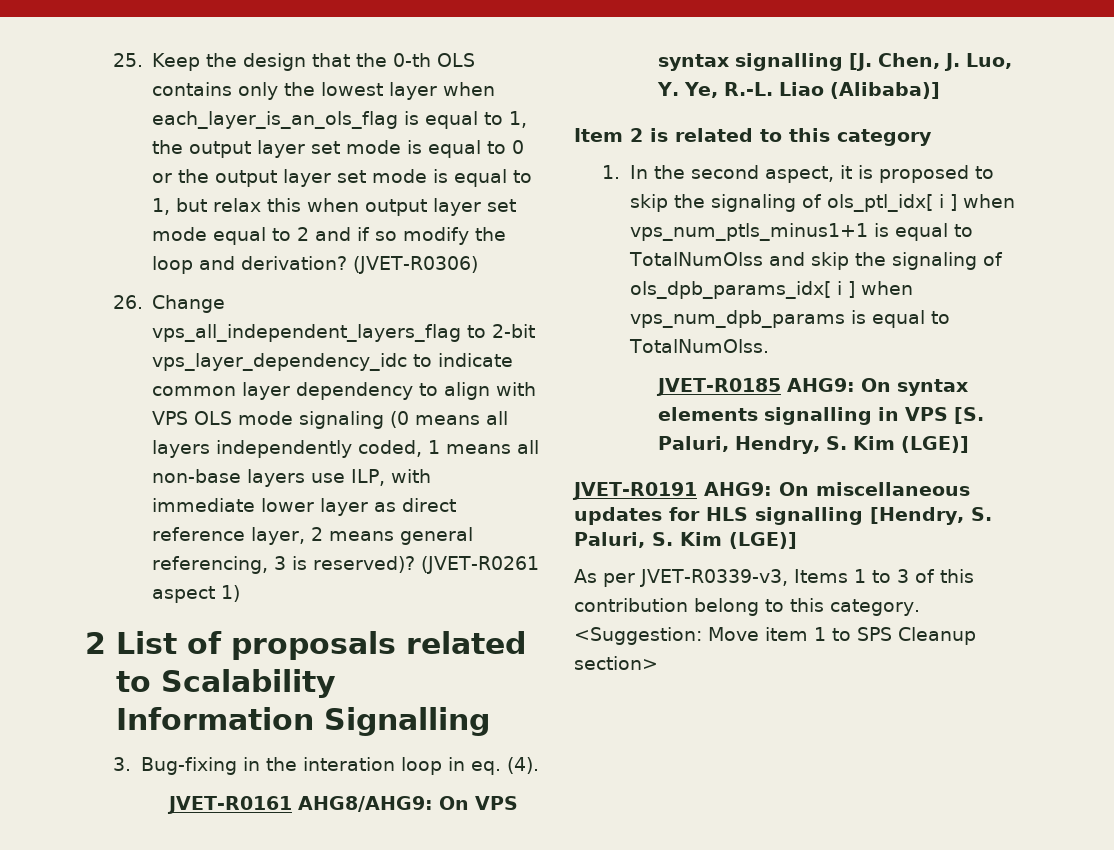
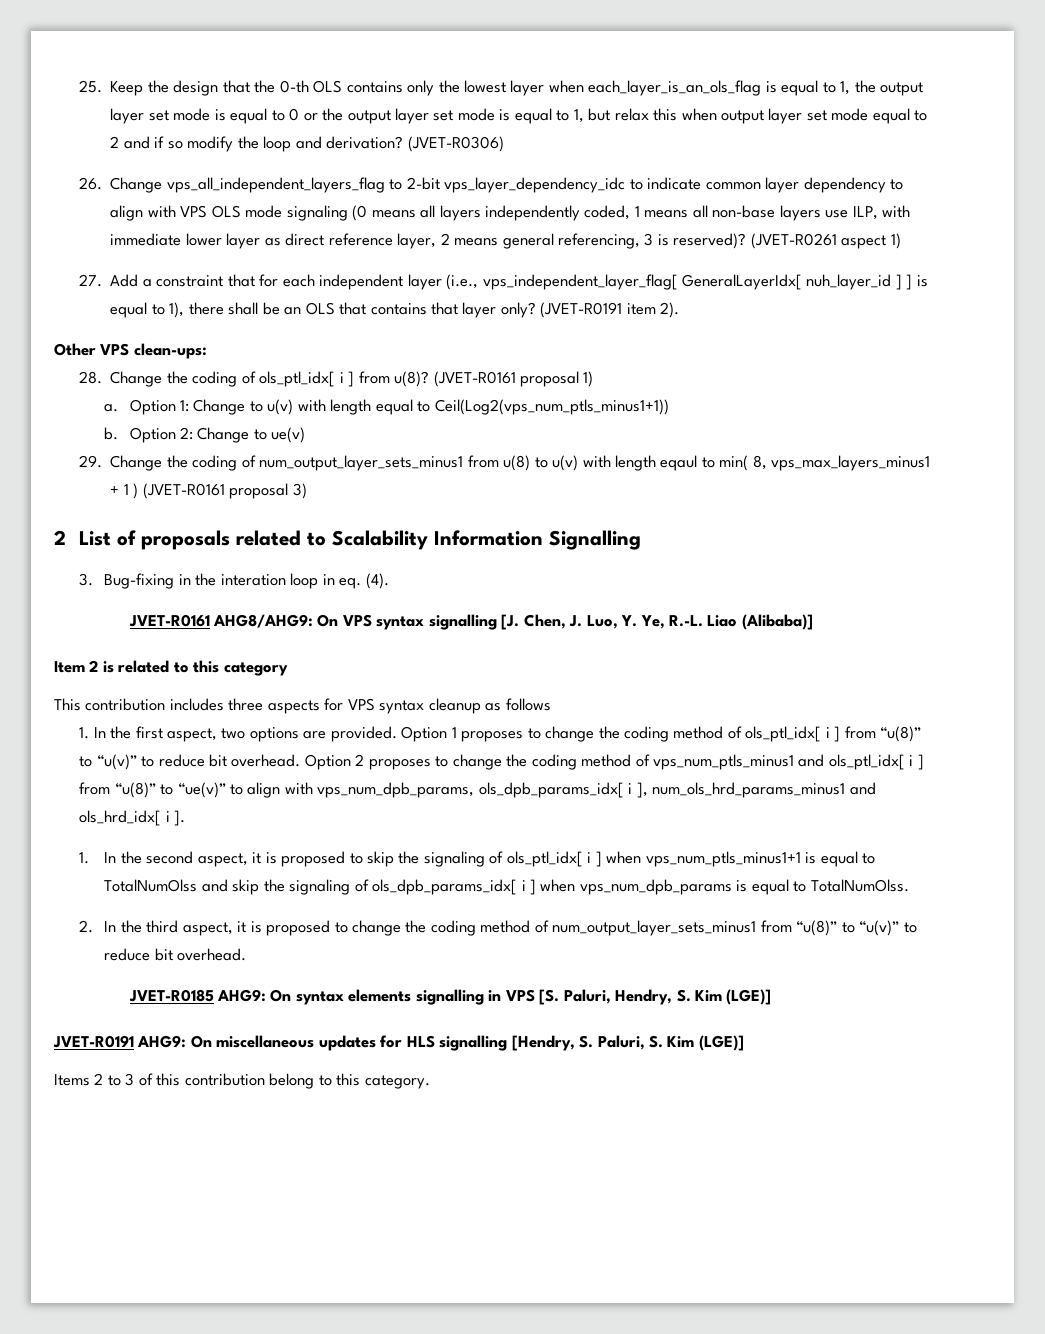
+ 27. Add a constraint that for each independent layer (i.e., vps_independent_layer_flag[ GeneralLayerIdx[ nuh_layer_id ] ] is equal to 1), there shall be an OLS that contains that layer only? (JVET-R0191 item 2).
+ Other VPS clean-ups:
+ 28. Change the coding of ols_ptl_idx[ i ] from u(8)? (JVET-R0161 proposal 1)
+ a. Option 1: Change to u(v) with length equal to Ceil(Log2(vps_num_ptls_minus1+1))
+ b. Option 2: Change to ue(v)
+ 29. Change the coding of num_output_layer_sets_minus1 from u(8) to u(v) with length eqaul to min( 8, vps_max_layers_minus1 + 1 ) (JVET-R0161 proposal 3)
+ This contribution includes three aspects for VPS syntax cleanup as follows
+ 1. In the first aspect, two options are provided. Option 1 proposes to change the coding method of ols_ptl_idx[ i ] from “u(8)” to “u(v)” to reduce bit overhead. Option 2 proposes to change the coding method of vps_num_ptls_minus1 and ols_ptl_idx[ i ] from “u(8)” to “ue(v)” to align with vps_num_dpb_params, ols_dpb_params_idx[ i ], num_ols_hrd_params_minus1 and ols_hrd_idx[ i ].
+ 2. In the third aspect, it is proposed to change the coding method of num_output_layer_sets_minus1 from “u(8)” to “u(v)” to reduce bit overhead.
- As per JVET-R0339-v3, Items 1 to 3 of this contribution belong to this category. <Suggestion: Move item 1 to SPS Cleanup section>
+ Items 2 to 3 of this contribution belong to this category.

